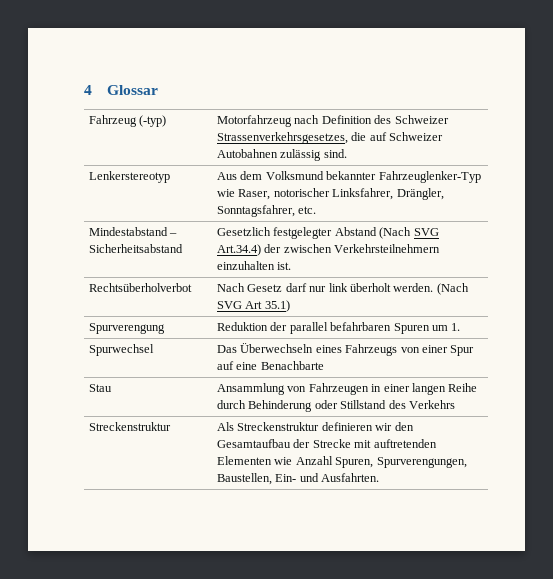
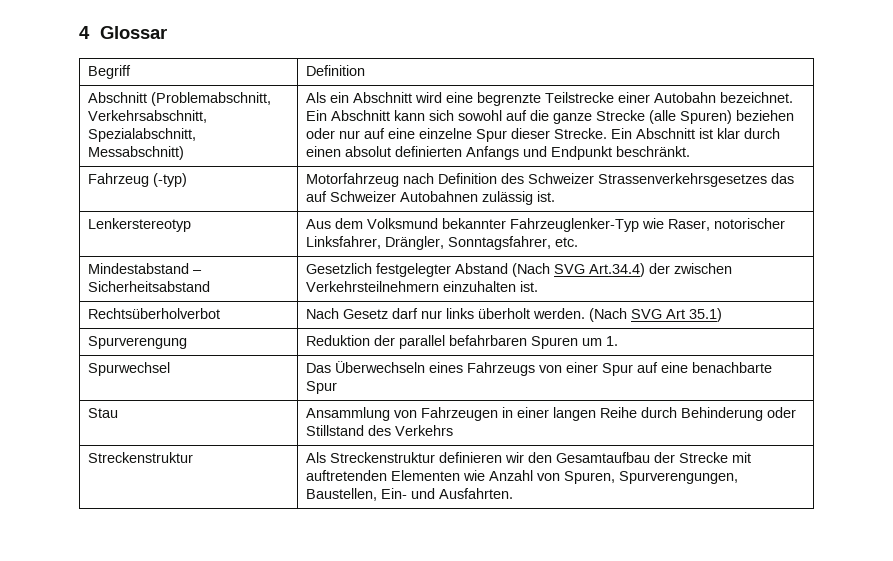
+ Begriff | Definition
+ Abschnitt (Problemabschnitt, Verkehrsabschnitt, Spezialabschnitt, Messabschnitt) | Als ein Abschnitt wird eine begrenzte Teilstrecke einer Autobahn bezeichnet. Ein Abschnitt kann sich sowohl auf die ganze Strecke (alle Spuren) beziehen oder nur auf eine einzelne Spur dieser Strecke. Ein Abschnitt ist klar durch einen absolut definierten Anfangs und Endpunkt beschränkt.
- Fahrzeug (-typ) | Motorfahrzeug nach Definition des Schweizer Strassenverkehrsgesetzes, die auf Schweizer Autobahnen zulässig sind.
+ Fahrzeug (-typ) | Motorfahrzeug nach Definition des Schweizer Strassenverkehrsgesetzes das auf Schweizer Autobahnen zulässig ist.
- Rechtsüberholverbot | Nach Gesetz darf nur link überholt werden. (Nach SVG Art 35.1)
+ Rechtsüberholverbot | Nach Gesetz darf nur links überholt werden. (Nach SVG Art 35.1)
- Spurwechsel | Das Überwechseln eines Fahrzeugs von einer Spur auf eine Benachbarte
+ Spurwechsel | Das Überwechseln eines Fahrzeugs von einer Spur auf eine benachbarte Spur
- Streckenstruktur | Als Streckenstruktur definieren wir den Gesamtaufbau der Strecke mit auftretenden Elementen wie Anzahl Spuren, Spurverengungen, Baustellen, Ein- und Ausfahrten.
+ Streckenstruktur | Als Streckenstruktur definieren wir den Gesamtaufbau der Strecke mit auftretenden Elementen wie Anzahl von Spuren, Spurverengungen, Baustellen, Ein- und Ausfahrten.

